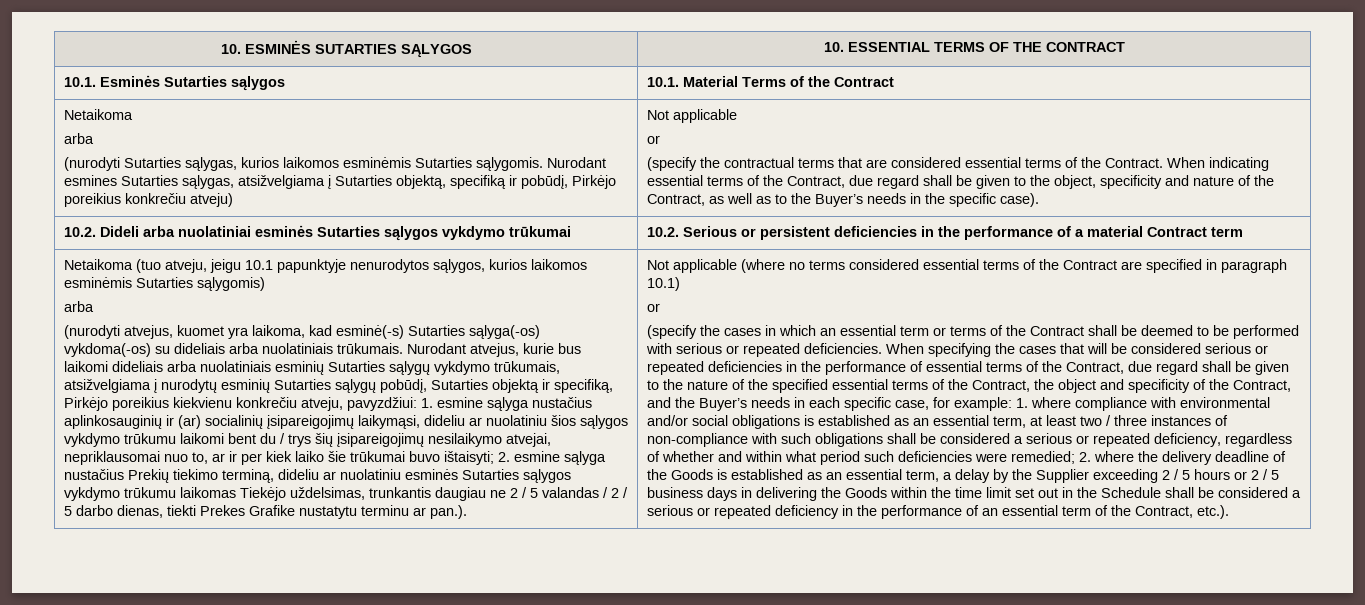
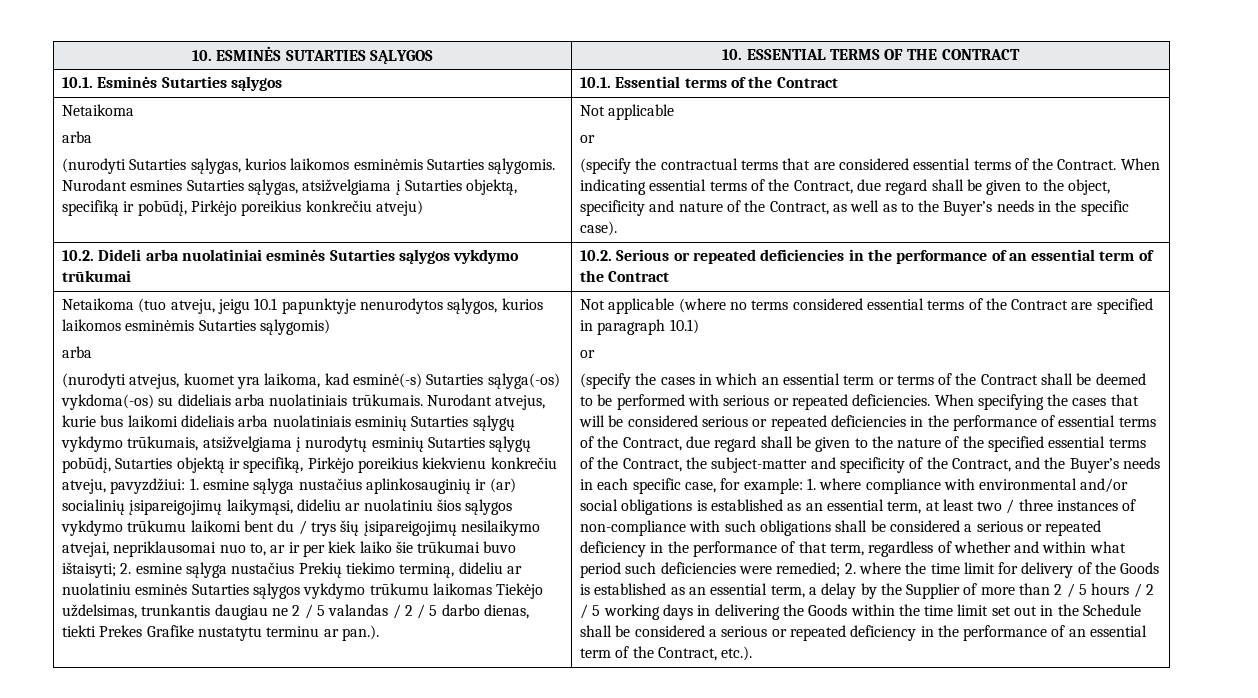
- 10.1. Esminės Sutarties sąlygos | 10.1. Material Terms of the Contract
+ 10.1. Esminės Sutarties sąlygos | 10.1. Essential terms of the Contract
- 10.2. Dideli arba nuolatiniai esminės Sutarties sąlygos vykdymo trūkumai | 10.2. Serious or persistent deficiencies in the performance of a material Contract term
+ 10.2. Dideli arba nuolatiniai esminės Sutarties sąlygos vykdymo trūkumai | 10.2. Serious or repeated deficiencies in the performance of an essential term of the Contract
- When specifying the cases that will be considered serious or repeated deficiencies in the performance of essential terms of the Contract, due regard shall be given to the nature of the specified essential terms of the Contract, the object and specificity of the Contract, and the Buyer’s needs in each specific case, for example:
+ When specifying the cases that will be considered serious or repeated deficiencies in the performance of essential terms of the Contract, due regard shall be given to the nature of the specified essential terms of the Contract, the subject-matter and specificity of the Contract, and the Buyer’s needs in each specific case, for example:
- 1. where compliance with environmental and/or social obligations is established as an essential term, at least two / three instances of non-compliance with such obligations shall be considered a serious or repeated deficiency, regardless of whether and within what period such deficiencies were remedied;
+ 1. where compliance with environmental and/or social obligations is established as an essential term, at least two / three instances of non-compliance with such obligations shall be considered a serious or repeated deficiency in the performance of that term, regardless of whether and within what period such deficiencies were remedied;
- 2. where the delivery deadline of the Goods is established as an essential term, a delay by the Supplier exceeding 2 / 5 hours or 2 / 5 business days in delivering the Goods within the time limit set out in the Schedule shall be considered a serious or repeated deficiency in the performance of an essential term of the Contract, etc.).
+ 2. where the time limit for delivery of the Goods is established as an essential term, a delay by the Supplier of more than 2 / 5 hours / 2 / 5 working days in delivering the Goods within the time limit set out in the Schedule shall be considered a serious or repeated deficiency in the performance of an essential term of the Contract, etc.).

